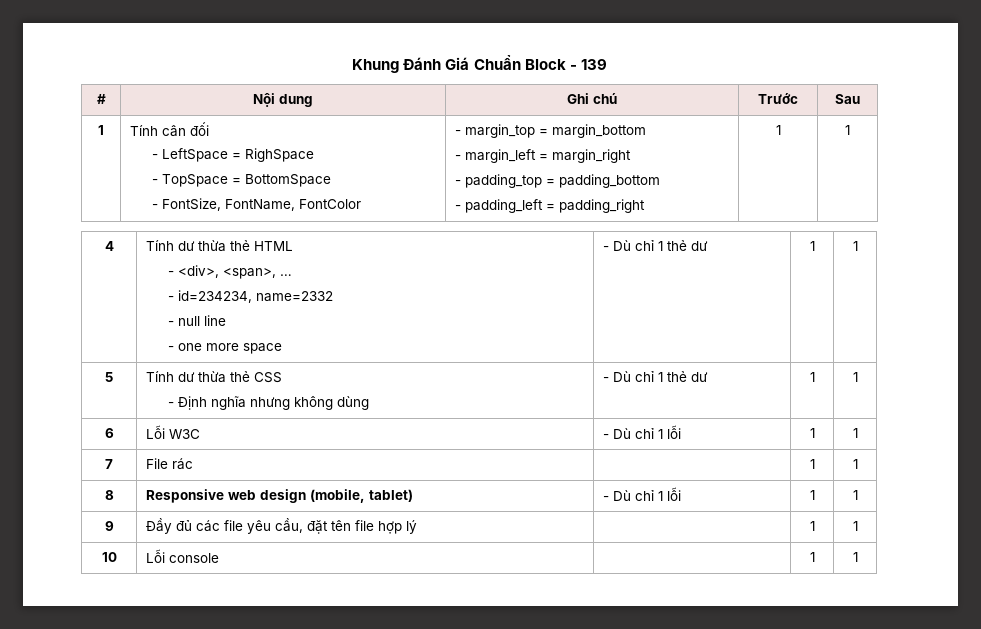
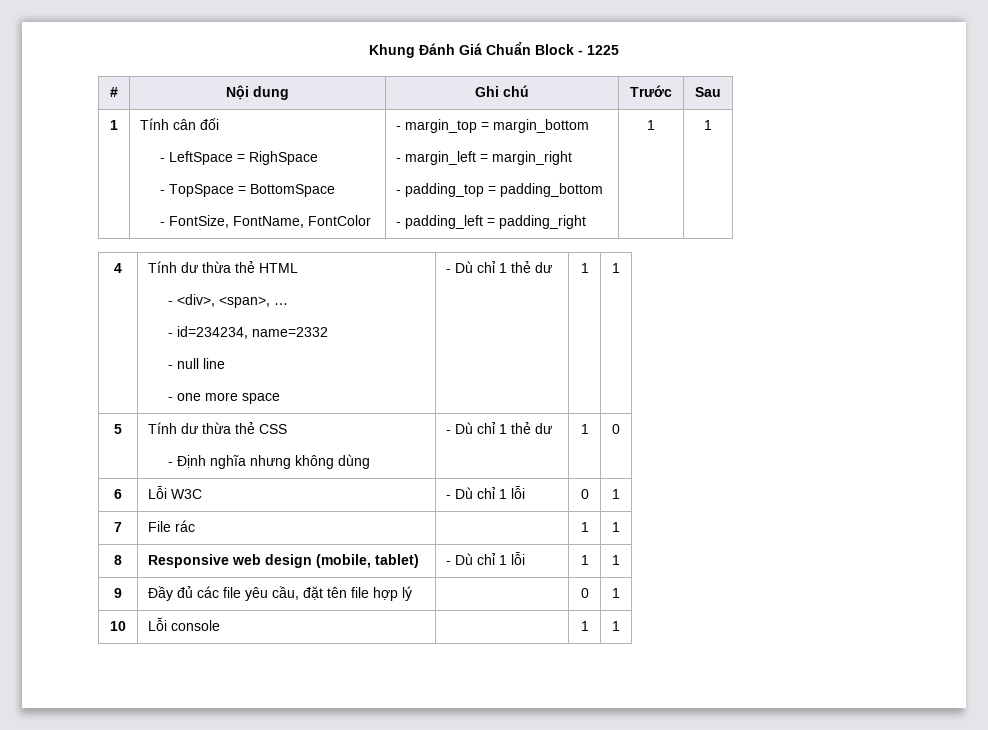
- Khung Đánh Giá Chuẩn Block - 139
+ Khung Đánh Giá Chuẩn Block - 1225
  5 | Tính dư thừa thẻ CSS
- - Định nghĩa nhưng không dùng | - Dù chỉ 1 thẻ dư | 1 | 1
+ - Định nghĩa nhưng không dùng | - Dù chỉ 1 thẻ dư | 1 | 0
- 6 | Lỗi W3C | - Dù chỉ 1 lỗi | 1 | 1
+ 6 | Lỗi W3C | - Dù chỉ 1 lỗi | 0 | 1
- 9 | Đầy đủ các file yêu cầu, đặt tên file hợp lý | | 1 | 1
+ 9 | Đầy đủ các file yêu cầu, đặt tên file hợp lý | | 0 | 1

